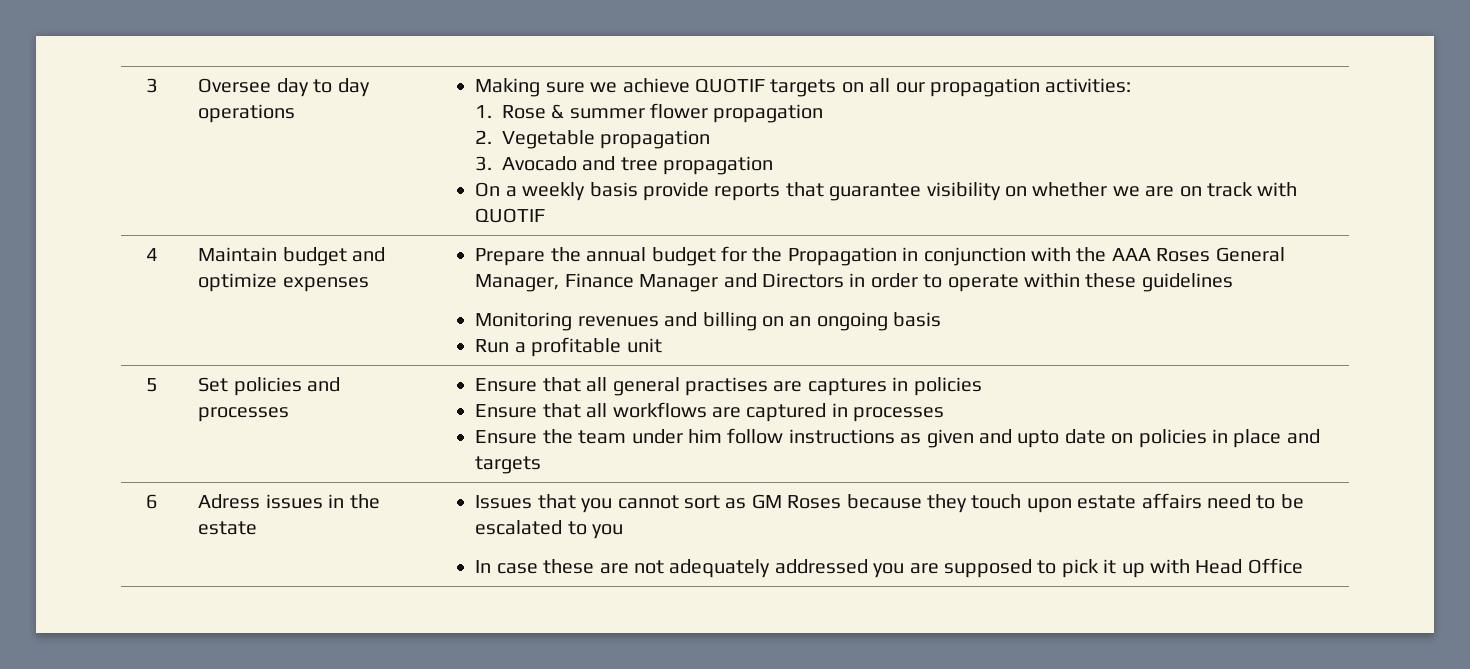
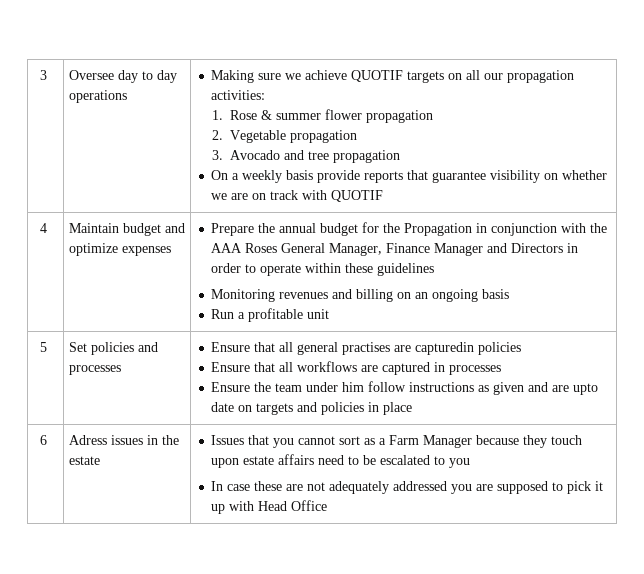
- 5 | Set policies and processes | Ensure that all general practises are captures in policies
+ 5 | Set policies and processes | Ensure that all general practises are capturedin policies
  Ensure that all workflows are captured in processes
- Ensure the team under him follow instructions as given and upto date on policies in place and targets
+ Ensure the team under him follow instructions as given and are upto date on targets and policies in place
- Issues that you cannot sort as GM Roses because they touch upon estate affairs need to be escalated to you
+ Issues that you cannot sort as a Farm Manager because they touch upon estate affairs need to be escalated to you

